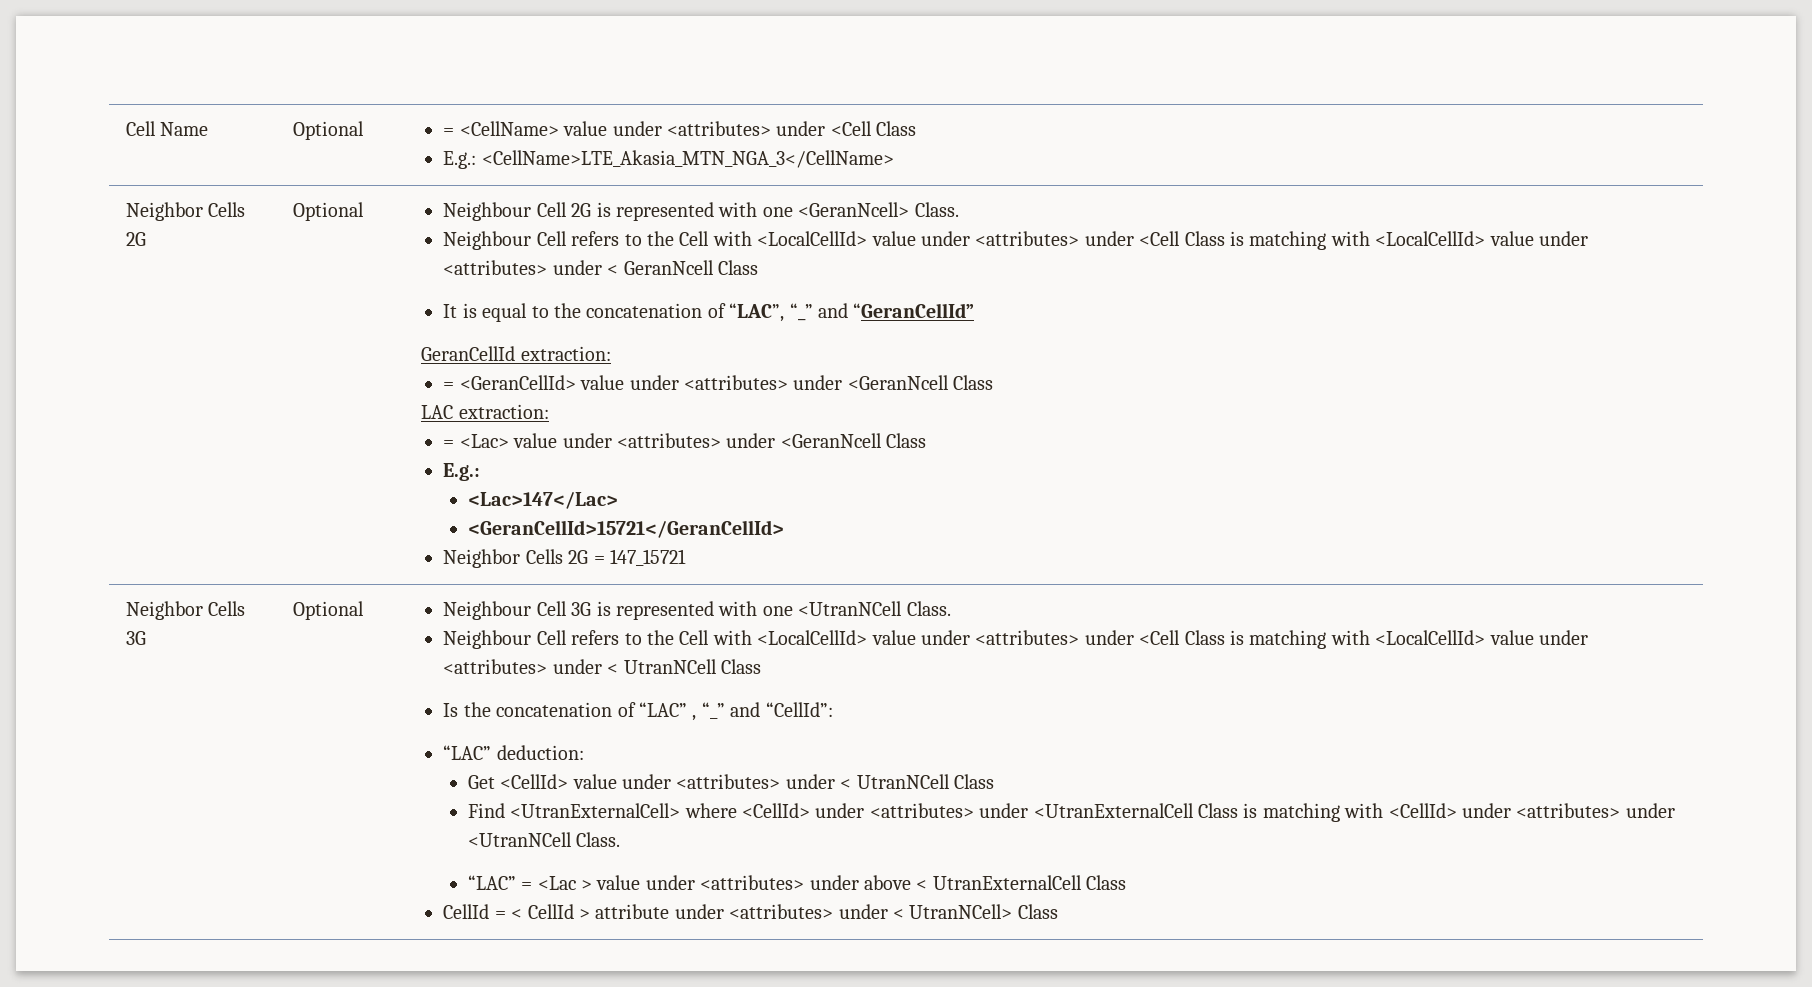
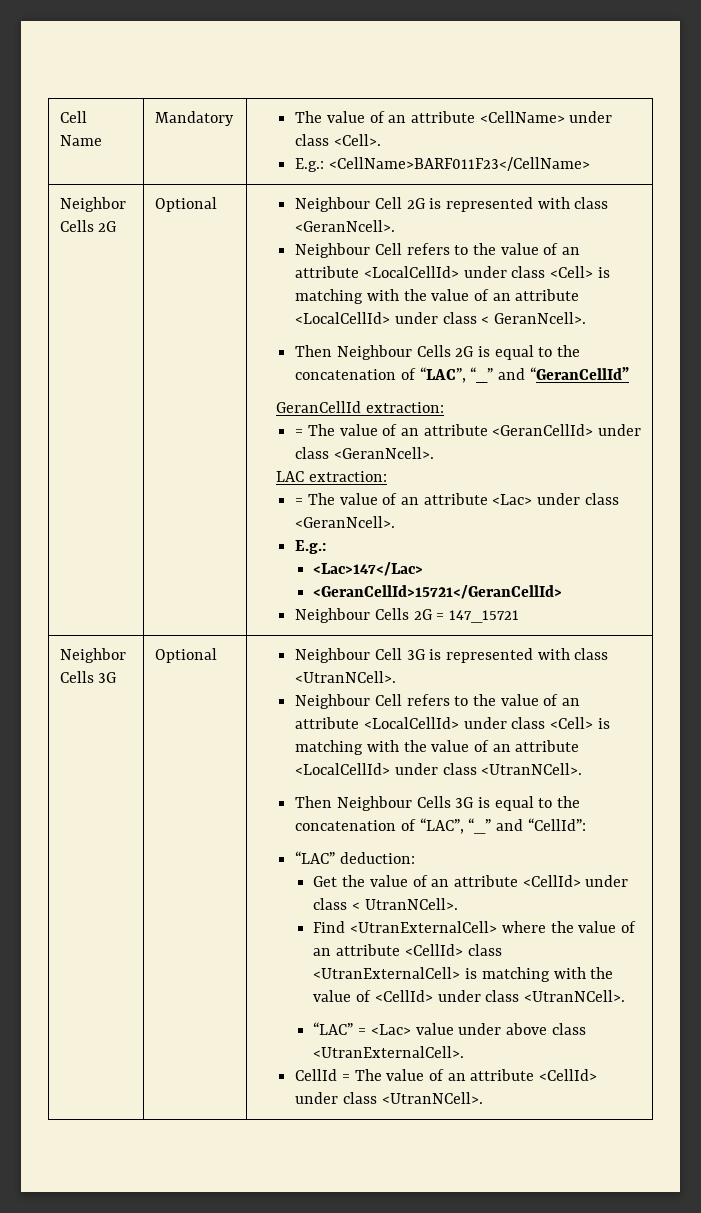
- Cell Name | Optional | = <CellName> value under <attributes> under <Cell Class
- E.g.: <CellName>LTE_Akasia_MTN_NGA_3</CellName>
+ Cell Name | Mandatory | The value of an attribute <CellName> under class <Cell>.
+ E.g.: <CellName>BARF011F23</CellName>
- Neighbour Cell 2G is represented with one <GeranNcell> Class.
- Neighbour Cell refers to the Cell with <LocalCellId> value under <attributes> under <Cell Class is matching with <LocalCellId> value under <attributes> under < GeranNcell Class
- It is equal to the concatenation of “LAC”, “_” and “GeranCellId”
+ Neighbour Cell 2G is represented with class <GeranNcell>.
+ Neighbour Cell refers to the value of an attribute <LocalCellId> under class <Cell> is matching with the value of an attribute <LocalCellId> under class < GeranNcell>.
+ Then Neighbour Cells 2G is equal to the concatenation of “LAC”, “_” and “GeranCellId”
- = <GeranCellId> value under <attributes> under <GeranNcell Class
+ = The value of an attribute <GeranCellId> under class <GeranNcell>.
  LAC extraction:
- = <Lac> value under <attributes> under <GeranNcell Class
+ = The value of an attribute <Lac> under class <GeranNcell>.
- Neighbor Cells 2G = 147_15721
+ Neighbour Cells 2G = 147_15721
- Neighbour Cell 3G is represented with one <UtranNCell Class.
- Neighbour Cell refers to the Cell with <LocalCellId> value under <attributes> under <Cell Class is matching with <LocalCellId> value under <attributes> under < UtranNCell Class
- Is the concatenation of “LAC” , “_” and “CellId”:
+ Neighbour Cell 3G is represented with class <UtranNCell>.
+ Neighbour Cell refers to the value of an attribute <LocalCellId> under class <Cell> is matching with the value of an attribute <LocalCellId> under class <UtranNCell>.
+ Then Neighbour Cells 3G is equal to the concatenation of “LAC”, “_” and “CellId”:
- Get <CellId> value under <attributes> under < UtranNCell Class
- Find <UtranExternalCell> where <CellId> under <attributes> under <UtranExternalCell Class is matching with <CellId> under <attributes> under <UtranNCell Class.
- “LAC” = <Lac > value under <attributes> under above < UtranExternalCell Class
- CellId = < CellId > attribute under <attributes> under < UtranNCell> Class
+ Get the value of an attribute <CellId> under class < UtranNCell>.
+ Find <UtranExternalCell> where the value of an attribute <CellId> class <UtranExternalCell> is matching with the value of <CellId> under class <UtranNCell>.
+ “LAC” = <Lac> value under above class <UtranExternalCell>.
+ CellId = The value of an attribute <CellId> under class <UtranNCell>.

